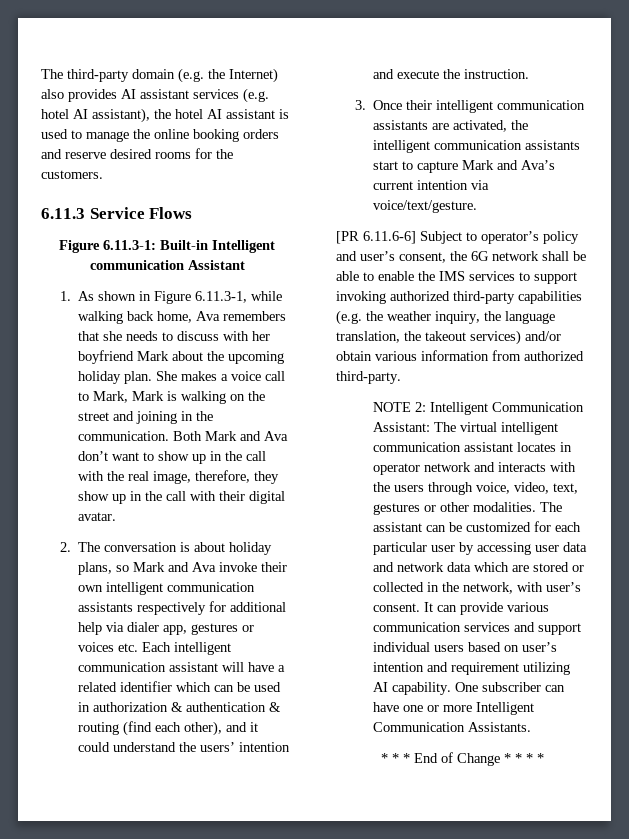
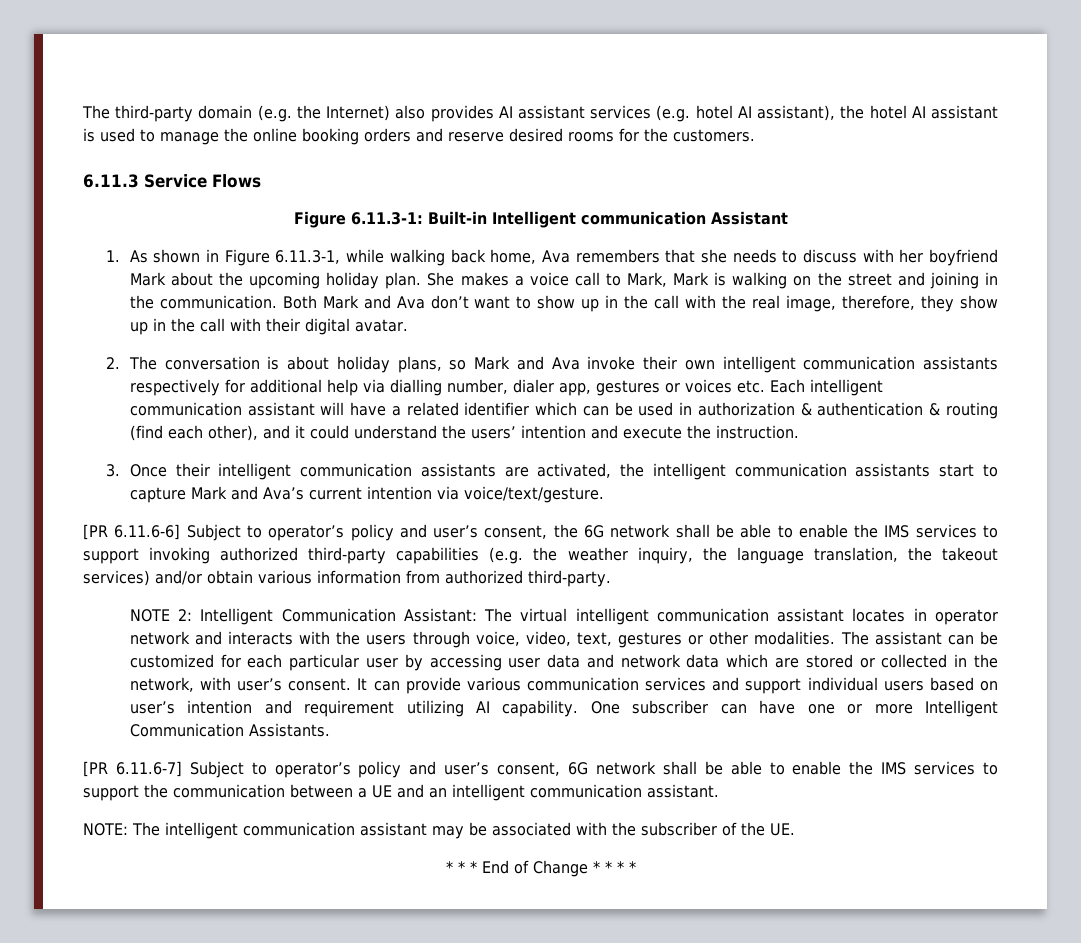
- 2. The conversation is about holiday plans, so Mark and Ava invoke their own intelligent communication assistants respectively for additional help via dialer app, gestures or voices etc. Each intelligent communication assistant will have a related identifier which can be used in authorization & authentication & routing (find each other), and it could understand the users’ intention and execute the instruction.
+ 2. The conversation is about holiday plans, so Mark and Ava invoke their own intelligent communication assistants respectively for additional help via dialling number, dialer app, gestures or voices etc. Each intelligent communication assistant will have a related identifier which can be used in authorization & authentication & routing (find each other), and it could understand the users’ intention and execute the instruction.
+ [PR 6.11.6-7] Subject to operator’s policy and user’s consent, 6G network shall be able to enable the IMS services to support the communication between a UE and an intelligent communication assistant.
+ NOTE: The intelligent communication assistant may be associated with the subscriber of the UE.

